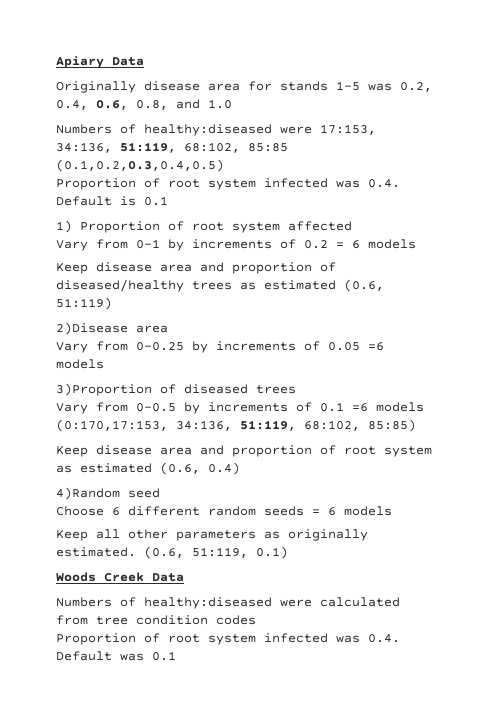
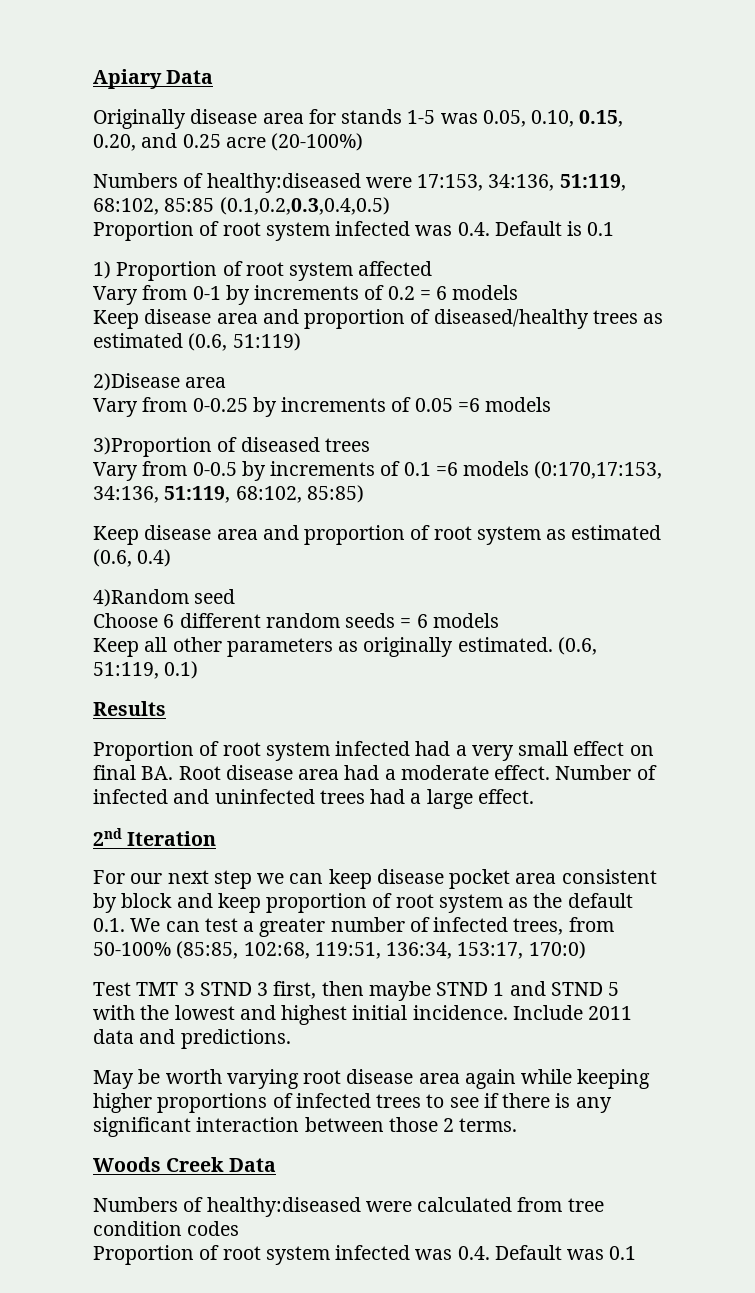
- Originally disease area for stands 1-5 was 0.2, 0.4, 0.6, 0.8, and 1.0
+ Originally disease area for stands 1-5 was 0.05, 0.10, 0.15, 0.20, and 0.25 acre (20-100%)
+ Results
+ Proportion of root system infected had a very small effect on final BA. Root disease area had a moderate effect. Number of infected and uninfected trees had a large effect.
+ 2nd Iteration
+ For our next step we can keep disease pocket area consistent by block and keep proportion of root system as the default 0.1. We can test a greater number of infected trees, from 50-100% (85:85, 102:68, 119:51, 136:34, 153:17, 170:0)
+ Test TMT 3 STND 3 first, then maybe STND 1 and STND 5 with the lowest and highest initial incidence. Include 2011 data and predictions.
+ May be worth varying root disease area again while keeping higher proportions of infected trees to see if there is any significant interaction between those 2 terms.

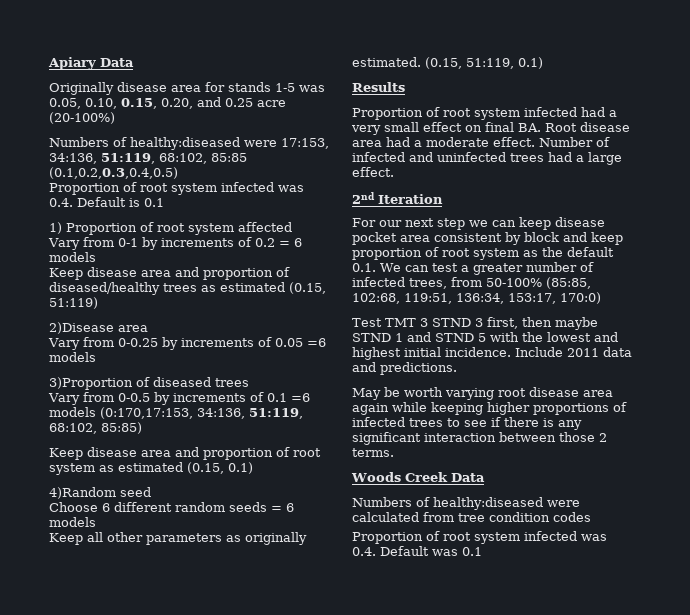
- Keep disease area and proportion of diseased/healthy trees as estimated (0.6, 51:119)
+ Keep disease area and proportion of diseased/healthy trees as estimated (0.15, 51:119)
- Keep disease area and proportion of root system as estimated (0.6, 0.4)
+ Keep disease area and proportion of root system as estimated (0.15, 0.1)
- (0.6, 51:119, 0.1)
+ (0.15, 51:119, 0.1)

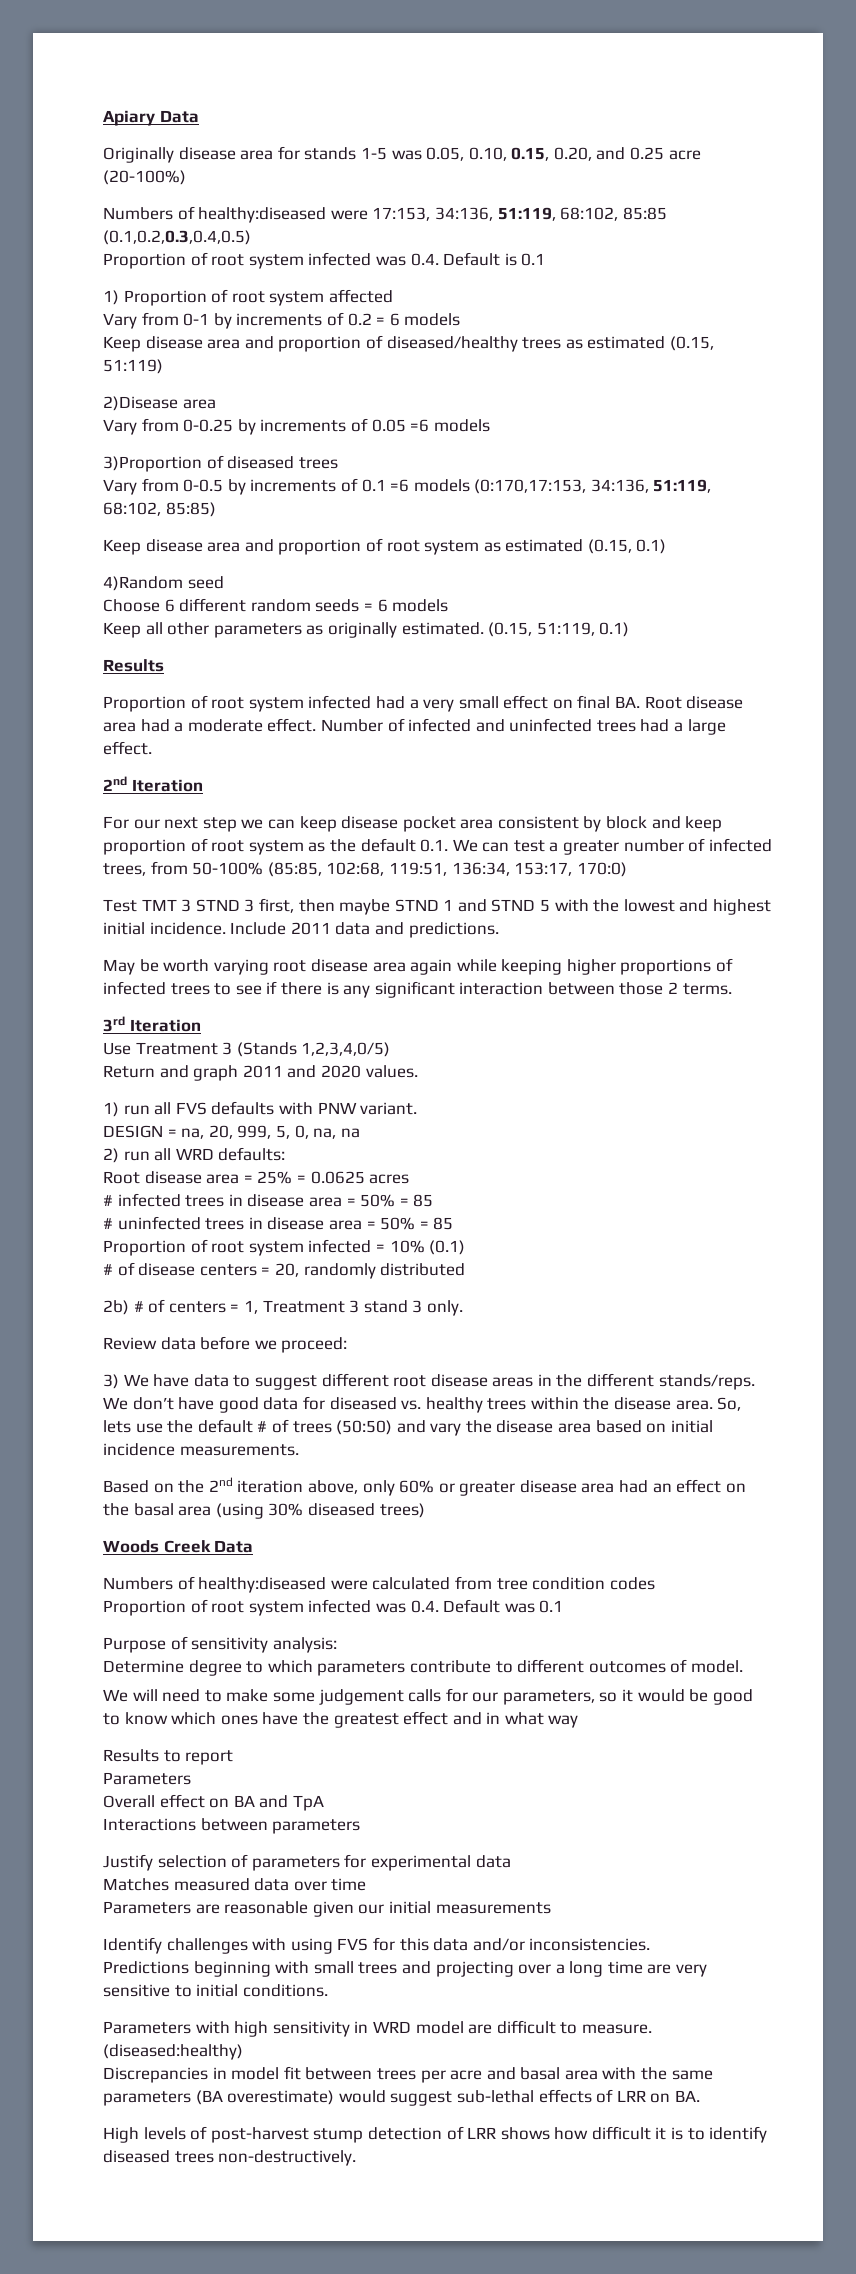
+ 3rd Iteration
+ Use Treatment 3 (Stands 1,2,3,4,0/5)
+ Return and graph 2011 and 2020 values.
+ 1) run all FVS defaults with PNW variant.
+ DESIGN = na, 20, 999, 5, 0, na, na
+ 2) run all WRD defaults:
+ Root disease area = 25% = 0.0625 acres
+ # infected trees in disease area = 50% = 85
+ # uninfected trees in disease area = 50% = 85
+ Proportion of root system infected = 10% (0.1)
+ # of disease centers = 20, randomly distributed
+ 2b) # of centers = 1, Treatment 3 stand 3 only.
+ Review data before we proceed:
+ 3) We have data to suggest different root disease areas in the different stands/reps. We don’t have good data for diseased vs. healthy trees within the disease area. So, lets use the default # of trees (50:50) and vary the disease area based on initial incidence measurements.
+ Based on the 2nd iteration above, only 60% or greater disease area had an effect on the basal area (using 30% diseased trees)
+ Purpose of sensitivity analysis:
+ Determine degree to which parameters contribute to different outcomes of model.
+ We will need to make some judgement calls for our parameters, so it would be good to know which ones have the greatest effect and in what way
+ Results to report
+ Parameters
+ Overall effect on BA and TpA
+ Interactions between parameters
+ Justify selection of parameters for experimental data
+ Matches measured data over time
+ Parameters are reasonable given our initial measurements
+ Identify challenges with using FVS for this data and/or inconsistencies.
+ Predictions beginning with small trees and projecting over a long time are very sensitive to initial conditions.
+ Parameters with high sensitivity in WRD model are difficult to measure. (diseased:healthy)
+ Discrepancies in model fit between trees per acre and basal area with the same parameters (BA overestimate) would suggest sub-lethal effects of LRR on BA.
+ High levels of post-harvest stump detection of LRR shows how difficult it is to identify diseased trees non-destructively.

